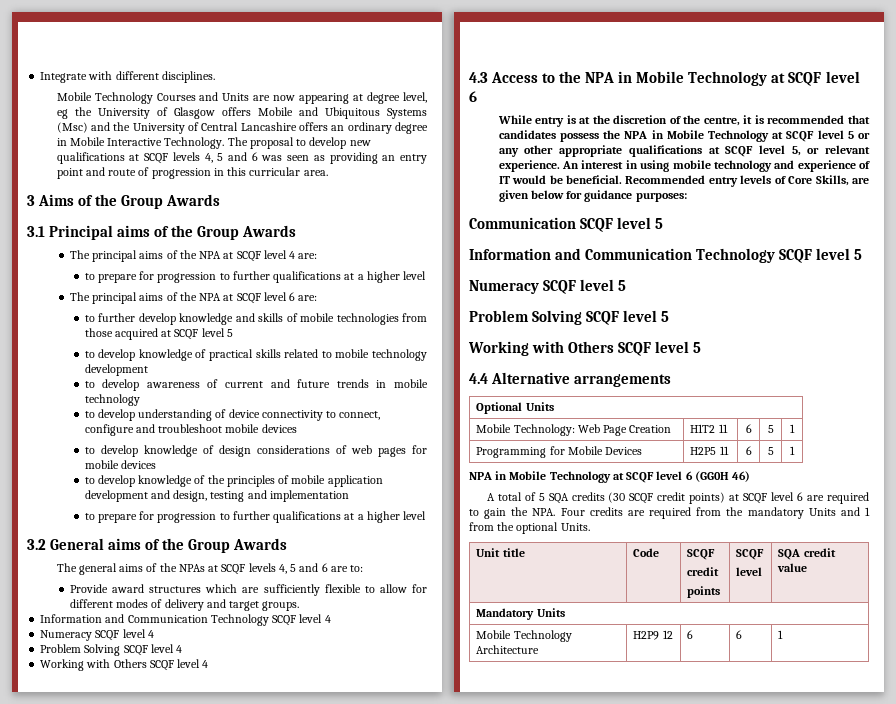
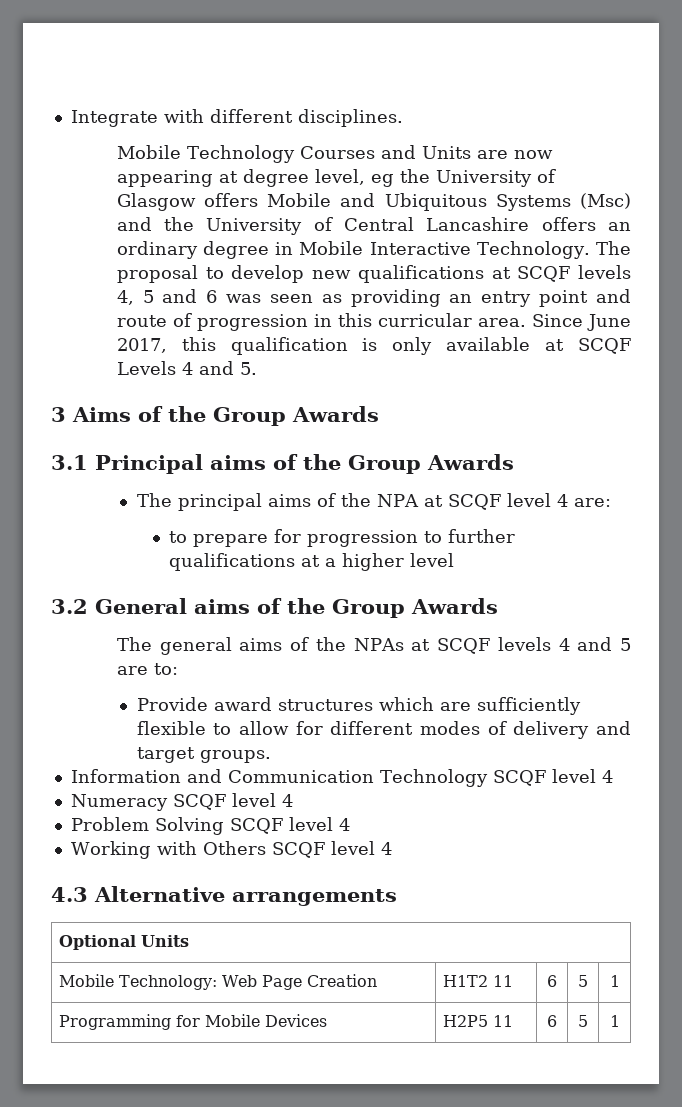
+ Since June 2017, this qualification is only available at SCQF Levels 4 and 5.
- The principal aims of the NPA at SCQF level 6 are:
- to further develop knowledge and skills of mobile technologies from those acquired at SCQF level 5
- to develop knowledge of practical skills related to mobile technology development
- to develop awareness of current and future trends in mobile technology
- to develop understanding of device connectivity to connect, configure and troubleshoot mobile devices
- to develop knowledge of design considerations of web pages for mobile devices
- to develop knowledge of the principles of mobile application development and design, testing and implementation
- to prepare for progression to further qualifications at a higher level
- The general aims of the NPAs at SCQF levels 4, 5 and 6 are to:
+ The general aims of the NPAs at SCQF levels 4 and 5 are to:
- 4.3 Access to the NPA in Mobile Technology at SCQF level 6
- While entry is at the discretion of the centre, it is recommended that candidates possess the NPA in Mobile Technology at SCQF level 5 or any other appropriate qualifications at SCQF level 5, or relevant experience. An interest in using mobile technology and experience of IT would be beneficial. Recommended entry levels of Core Skills, are given below for guidance purposes:
- Communication SCQF level 5
- Information and Communication Technology SCQF level 5
- Numeracy SCQF level 5
- Problem Solving SCQF level 5
- Working with Others SCQF level 5
- 4.4 Alternative arrangements
+ 4.3 Alternative arrangements
- NPA in Mobile Technology at SCQF level 6 (GG0H 46)
- A total of 5 SQA credits (30 SCQF credit points) at SCQF level 6 are required to gain the NPA. Four credits are required from the mandatory Units and 1 from the optional Units.
- Unit title | Code | SCQF
- credit
- points | SCQF
- level | SQA credit value
- Mandatory Units
- Mobile Technology Architecture | H2P9 12 | 6 | 6 | 1

